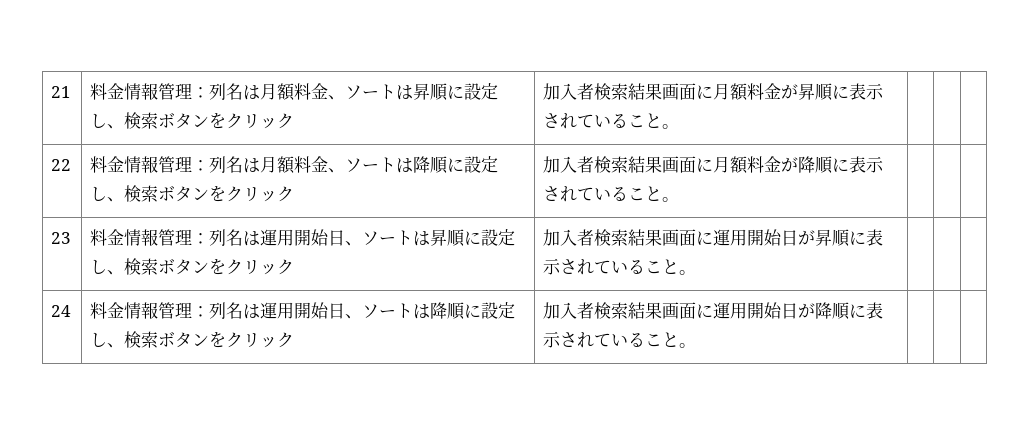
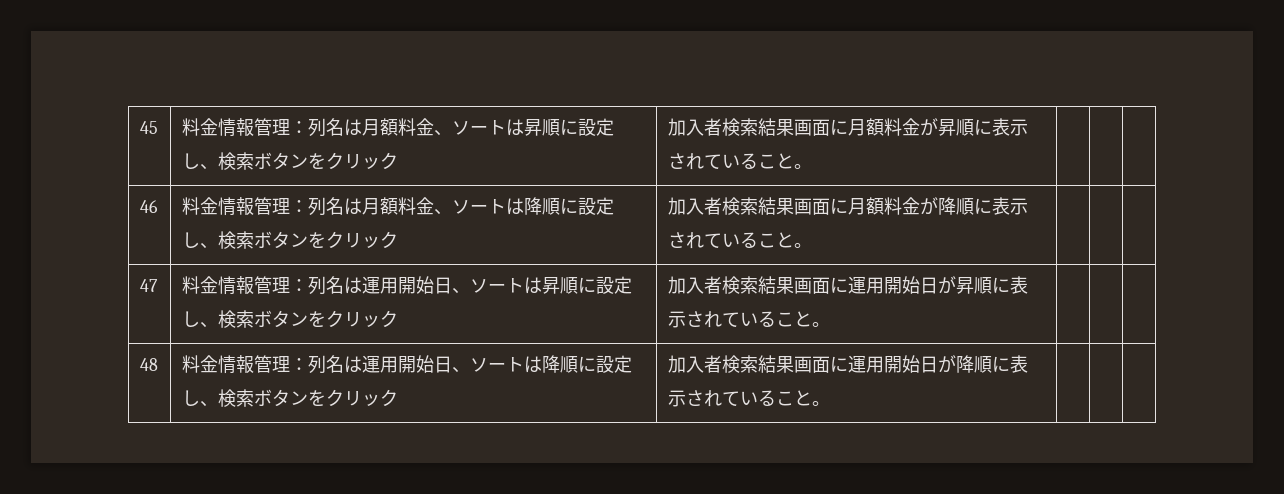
- 21 | 料金情報管理：列名は月額料金、ソートは昇順に設定し、検索ボタンをクリック | 加入者検索結果画面に月額料金が昇順に表示されていること。 | | |
+ 45 | 料金情報管理：列名は月額料金、ソートは昇順に設定し、検索ボタンをクリック | 加入者検索結果画面に月額料金が昇順に表示されていること。 | | |
- 22 | 料金情報管理：列名は月額料金、ソートは降順に設定し、検索ボタンをクリック | 加入者検索結果画面に月額料金が降順に表示されていること。 | | |
+ 46 | 料金情報管理：列名は月額料金、ソートは降順に設定し、検索ボタンをクリック | 加入者検索結果画面に月額料金が降順に表示されていること。 | | |
- 23 | 料金情報管理：列名は運用開始日、ソートは昇順に設定し、検索ボタンをクリック | 加入者検索結果画面に運用開始日が昇順に表示されていること。 | | |
+ 47 | 料金情報管理：列名は運用開始日、ソートは昇順に設定し、検索ボタンをクリック | 加入者検索結果画面に運用開始日が昇順に表示されていること。 | | |
- 24 | 料金情報管理：列名は運用開始日、ソートは降順に設定し、検索ボタンをクリック | 加入者検索結果画面に運用開始日が降順に表示されていること。 | | |
+ 48 | 料金情報管理：列名は運用開始日、ソートは降順に設定し、検索ボタンをクリック | 加入者検索結果画面に運用開始日が降順に表示されていること。 | | |

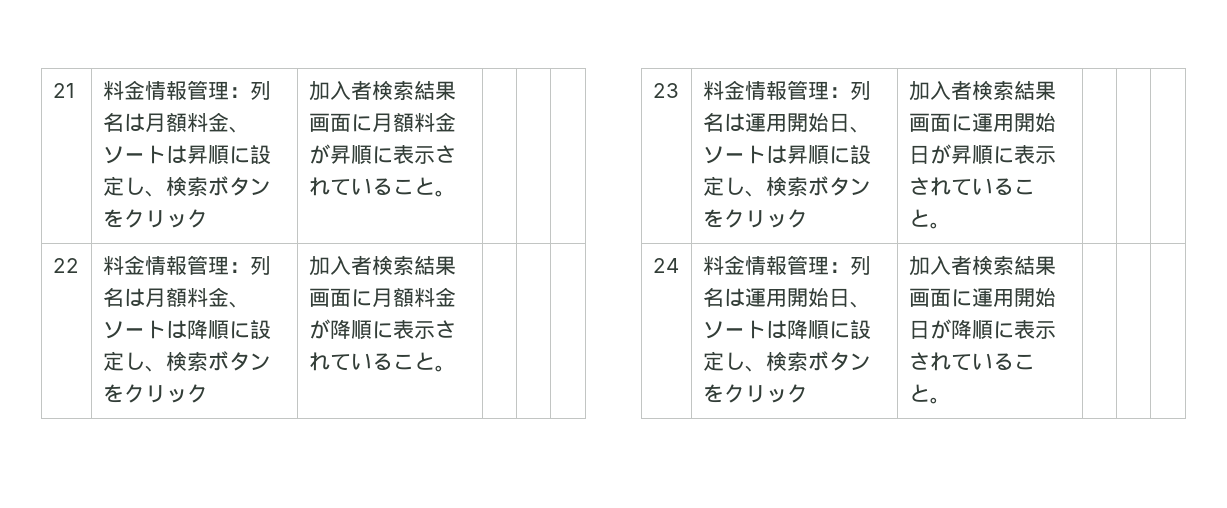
- 45 | 料金情報管理：列名は月額料金、ソートは昇順に設定し、検索ボタンをクリック | 加入者検索結果画面に月額料金が昇順に表示されていること。 | | |
+ 21 | 料金情報管理：列名は月額料金、ソートは昇順に設定し、検索ボタンをクリック | 加入者検索結果画面に月額料金が昇順に表示されていること。 | | |
- 46 | 料金情報管理：列名は月額料金、ソートは降順に設定し、検索ボタンをクリック | 加入者検索結果画面に月額料金が降順に表示されていること。 | | |
+ 22 | 料金情報管理：列名は月額料金、ソートは降順に設定し、検索ボタンをクリック | 加入者検索結果画面に月額料金が降順に表示されていること。 | | |
- 47 | 料金情報管理：列名は運用開始日、ソートは昇順に設定し、検索ボタンをクリック | 加入者検索結果画面に運用開始日が昇順に表示されていること。 | | |
+ 23 | 料金情報管理：列名は運用開始日、ソートは昇順に設定し、検索ボタンをクリック | 加入者検索結果画面に運用開始日が昇順に表示されていること。 | | |
- 48 | 料金情報管理：列名は運用開始日、ソートは降順に設定し、検索ボタンをクリック | 加入者検索結果画面に運用開始日が降順に表示されていること。 | | |
+ 24 | 料金情報管理：列名は運用開始日、ソートは降順に設定し、検索ボタンをクリック | 加入者検索結果画面に運用開始日が降順に表示されていること。 | | |

